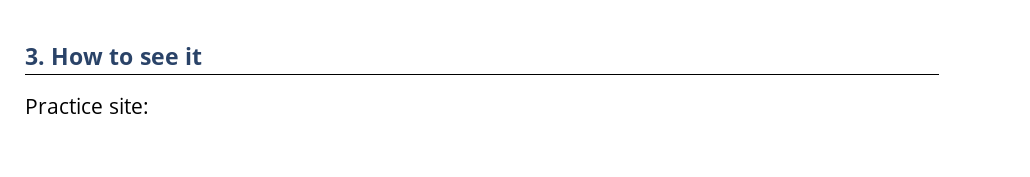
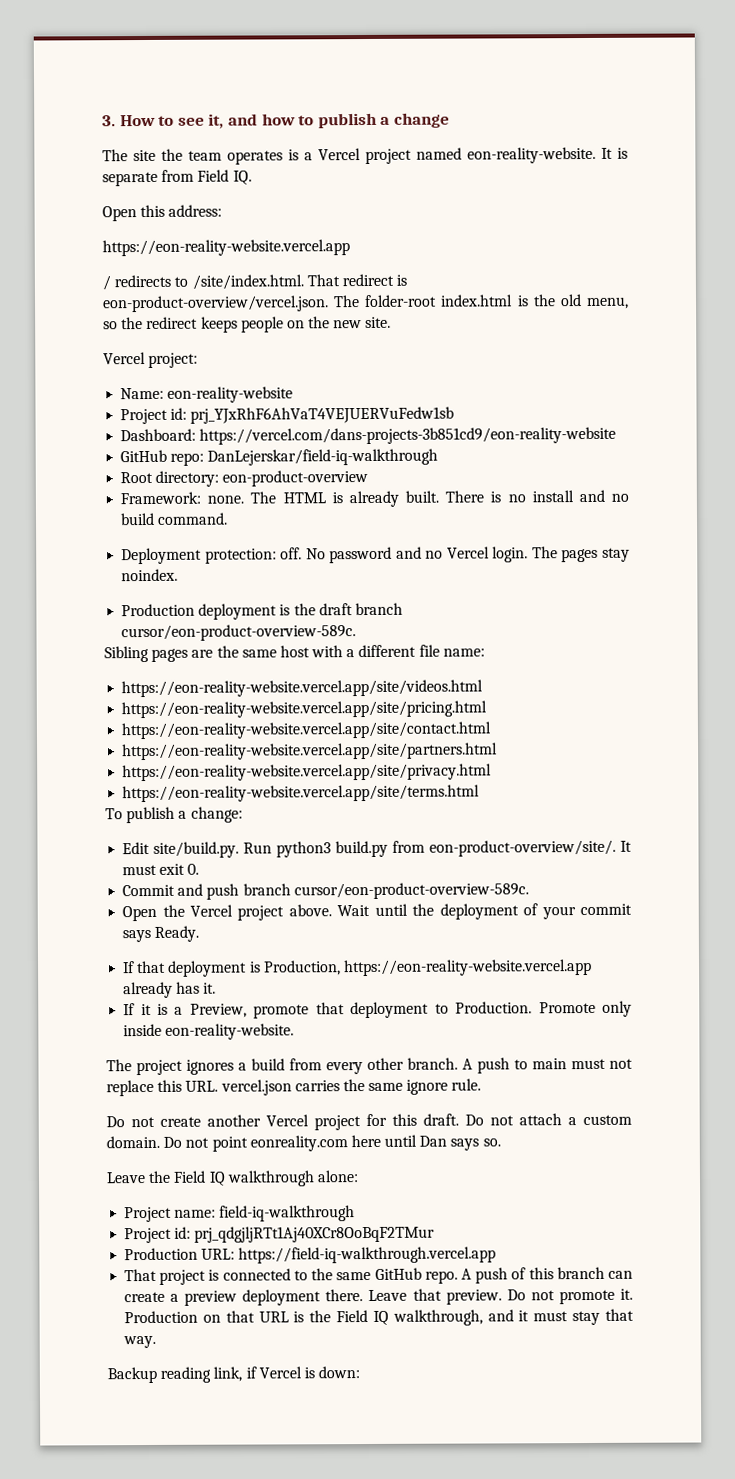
- 3. How to see it
- Practice site:
+ 3. How to see it, and how to publish a change
+ The site the team operates is a Vercel project named eon-reality-website. It is separate from Field IQ.
+ Open this address:
+ https://eon-reality-website.vercel.app
+ / redirects to /site/index.html. That redirect is eon-product-overview/vercel.json. The folder-root index.html is the old menu, so the redirect keeps people on the new site.
+ Vercel project:
+ Name: eon-reality-website
+ Project id: prj_YJxRhF6AhVaT4VEJUERVuFedw1sb
+ Dashboard: https://vercel.com/dans-projects-3b851cd9/eon-reality-website
+ GitHub repo: DanLejerskar/field-iq-walkthrough
+ Root directory: eon-product-overview
+ Framework: none. The HTML is already built. There is no install and no build command.
+ Deployment protection: off. No password and no Vercel login. The pages stay noindex.
+ Production deployment is the draft branch cursor/eon-product-overview-589c.
+ Sibling pages are the same host with a different file name:
+ https://eon-reality-website.vercel.app/site/videos.html
+ https://eon-reality-website.vercel.app/site/pricing.html
+ https://eon-reality-website.vercel.app/site/contact.html
+ https://eon-reality-website.vercel.app/site/partners.html
+ https://eon-reality-website.vercel.app/site/privacy.html
+ https://eon-reality-website.vercel.app/site/terms.html
+ To publish a change:
+ Edit site/build.py. Run python3 build.py from eon-product-overview/site/. It must exit 0.
+ Commit and push branch cursor/eon-product-overview-589c.
+ Open the Vercel project above. Wait until the deployment of your commit says Ready.
+ If that deployment is Production, https://eon-reality-website.vercel.app already has it.
+ If it is a Preview, promote that deployment to Production. Promote only inside eon-reality-website.
+ The project ignores a build from every other branch. A push to main must not replace this URL. vercel.json carries the same ignore rule.
+ Do not create another Vercel project for this draft. Do not attach a custom domain. Do not point eonreality.com here until Dan says so.
+ Leave the Field IQ walkthrough alone:
+ Project name: field-iq-walkthrough
+ Project id: prj_qdgjljRTt1Aj40XCr8OoBqF2TMur
+ Production URL: https://field-iq-walkthrough.vercel.app
+ That project is connected to the same GitHub repo. A push of this branch can create a preview deployment there. Leave that preview. Do not promote it. Production on that URL is the Field IQ walkthrough, and it must stay that way.
+ Backup reading link, if Vercel is down:

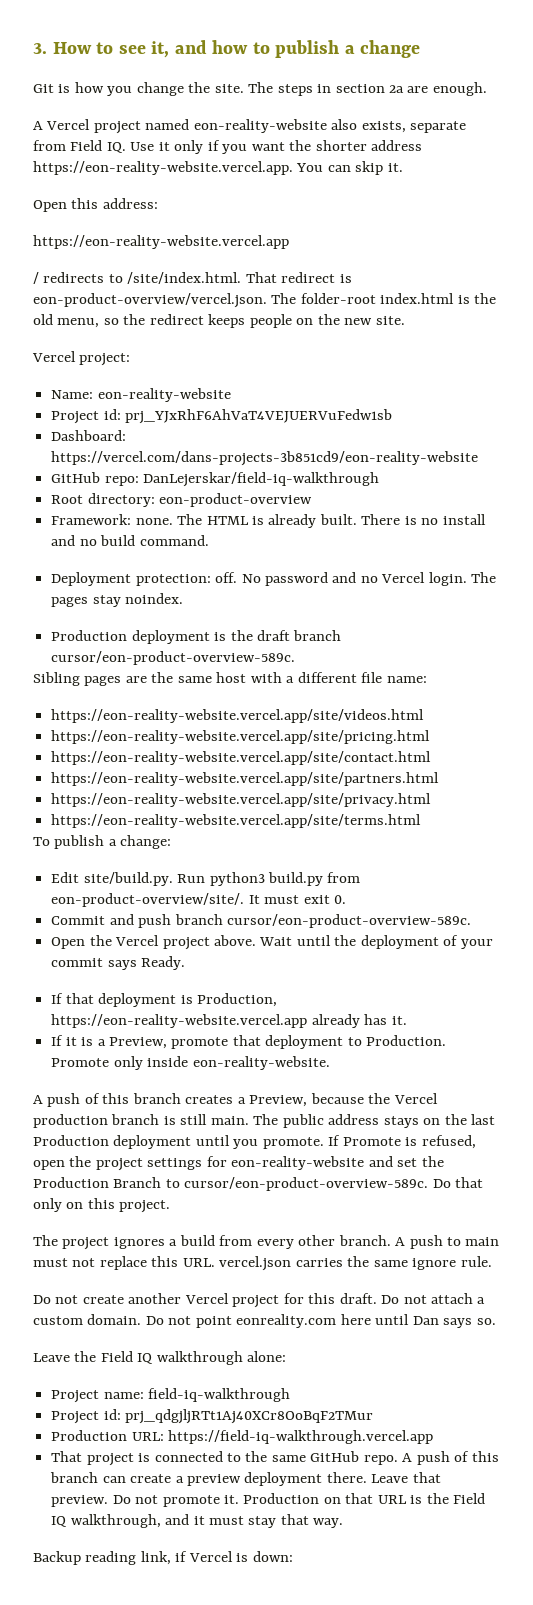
- The site the team operates is a Vercel project named eon-reality-website. It is separate from Field IQ.
+ Git is how you change the site. The steps in section 2a are enough.
+ A Vercel project named eon-reality-website also exists, separate from Field IQ. Use it only if you want the shorter address https://eon-reality-website.vercel.app. You can skip it.
+ A push of this branch creates a Preview, because the Vercel production branch is still main. The public address stays on the last Production deployment until you promote. If Promote is refused, open the project settings for eon-reality-website and set the Production Branch to cursor/eon-product-overview-589c. Do that only on this project.

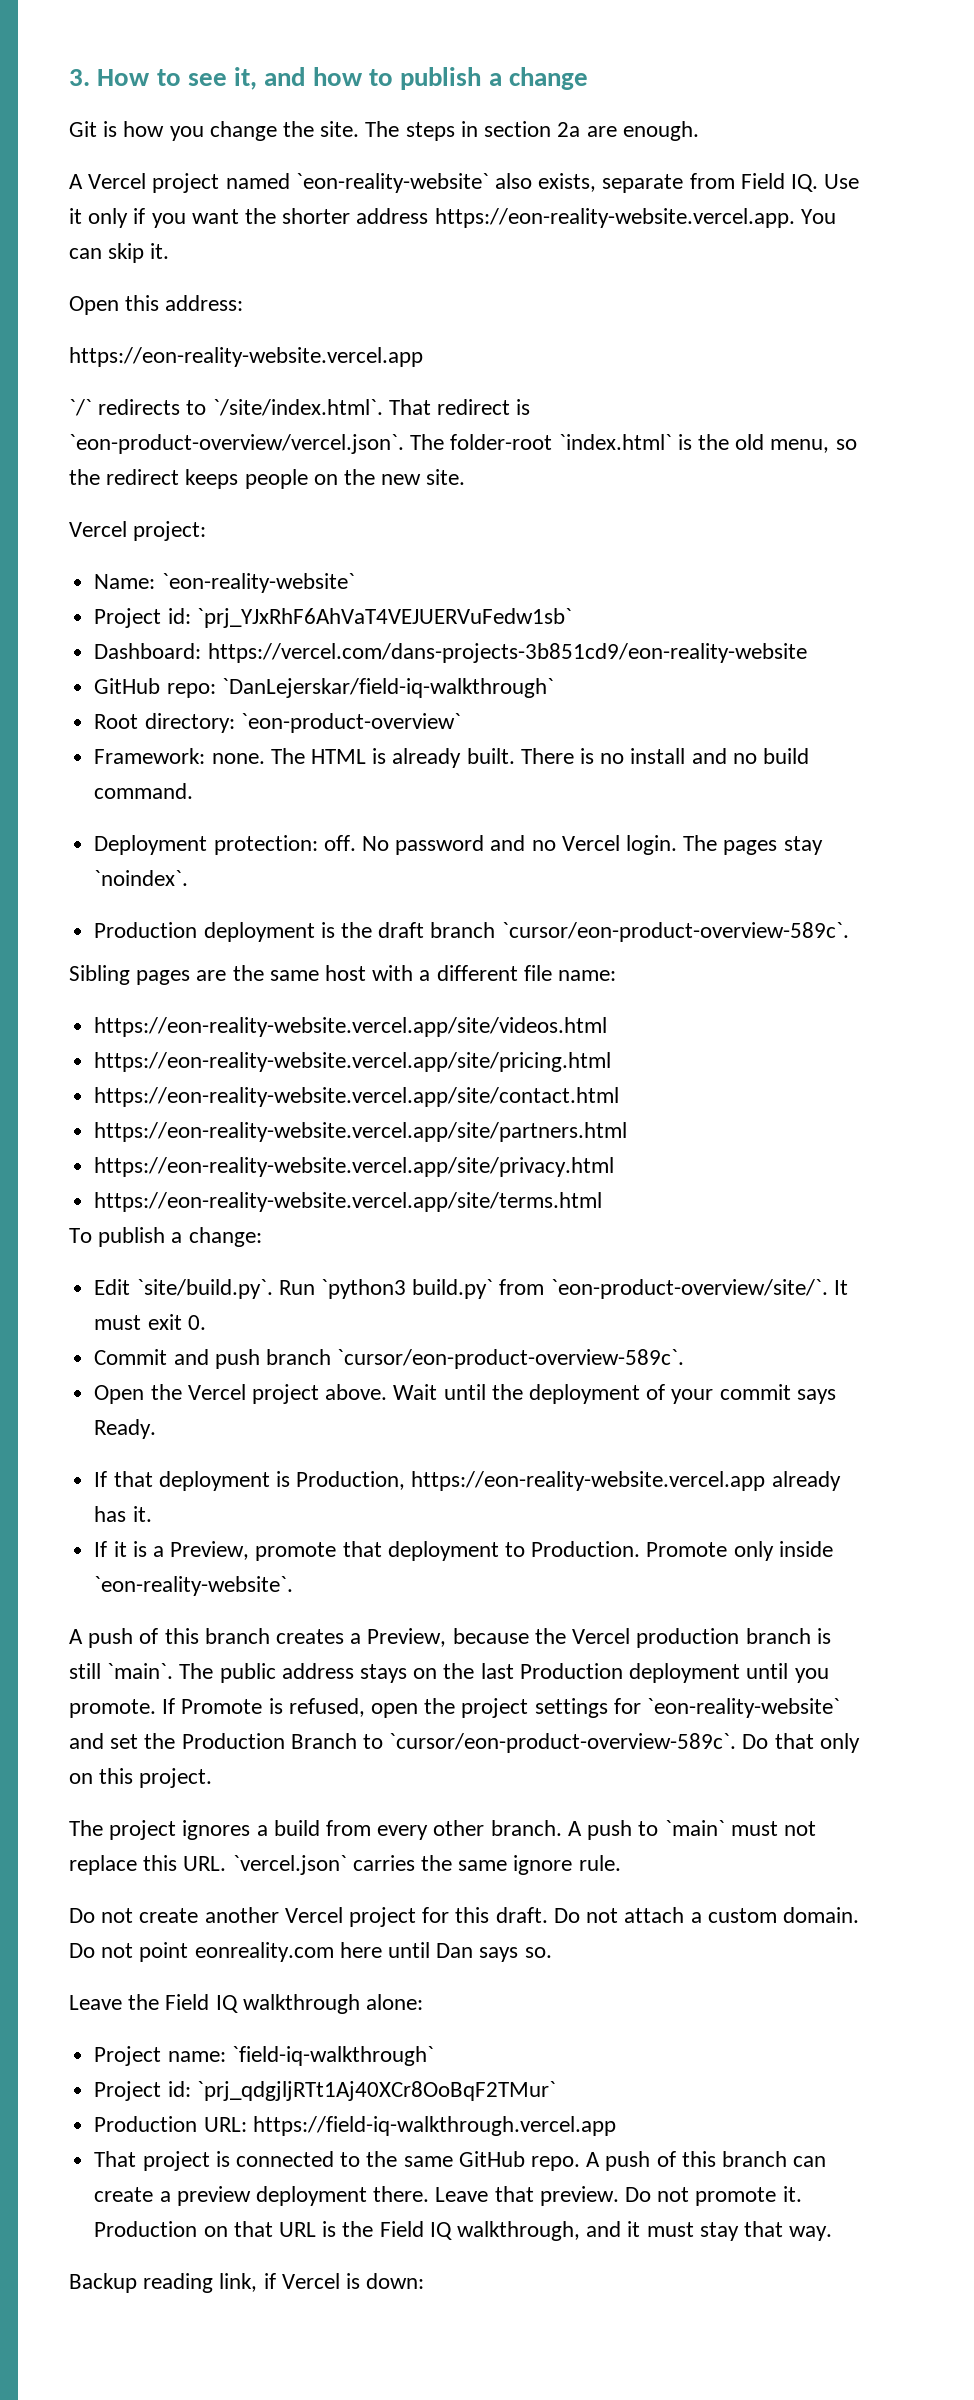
- A Vercel project named eon-reality-website also exists, separate from Field IQ. Use it only if you want the shorter address https://eon-reality-website.vercel.app. You can skip it.
+ A Vercel project named `eon-reality-website` also exists, separate from Field IQ. Use it only if you want the shorter address https://eon-reality-website.vercel.app. You can skip it.
- / redirects to /site/index.html. That redirect is eon-product-overview/vercel.json. The folder-root index.html is the old menu, so the redirect keeps people on the new site.
+ `/` redirects to `/site/index.html`. That redirect is `eon-product-overview/vercel.json`. The folder-root `index.html` is the old menu, so the redirect keeps people on the new site.
- Name: eon-reality-website
- Project id: prj_YJxRhF6AhVaT4VEJUERVuFedw1sb
+ Name: `eon-reality-website`
+ Project id: `prj_YJxRhF6AhVaT4VEJUERVuFedw1sb`
- GitHub repo: DanLejerskar/field-iq-walkthrough
+ GitHub repo: `DanLejerskar/field-iq-walkthrough`
- Root directory: eon-product-overview
+ Root directory: `eon-product-overview`
- The pages stay noindex.
+ The pages stay `noindex`.
- Production deployment is the draft branch cursor/eon-product-overview-589c.
+ Production deployment is the draft branch `cursor/eon-product-overview-589c`.
- Edit site/build.py. Run python3 build.py from eon-product-overview/site/.
+ Edit `site/build.py`. Run `python3 build.py` from `eon-product-overview/site/`.
- Commit and push branch cursor/eon-product-overview-589c.
+ Commit and push branch `cursor/eon-product-overview-589c`.
- Promote only inside eon-reality-website.
+ Promote only inside `eon-reality-website`.
- A push of this branch creates a Preview, because the Vercel production branch is still main.
+ A push of this branch creates a Preview, because the Vercel production branch is still `main`.
- If Promote is refused, open the project settings for eon-reality-website and set the Production Branch to cursor/eon-product-overview-589c.
+ If Promote is refused, open the project settings for `eon-reality-website` and set the Production Branch to `cursor/eon-product-overview-589c`.
- A push to main must not replace this URL. vercel.json carries the same ignore rule.
+ A push to `main` must not replace this URL. `vercel.json` carries the same ignore rule.
- Project name: field-iq-walkthrough
- Project id: prj_qdgjljRTt1Aj40XCr8OoBqF2TMur
+ Project name: `field-iq-walkthrough`
+ Project id: `prj_qdgjljRTt1Aj40XCr8OoBqF2TMur`

